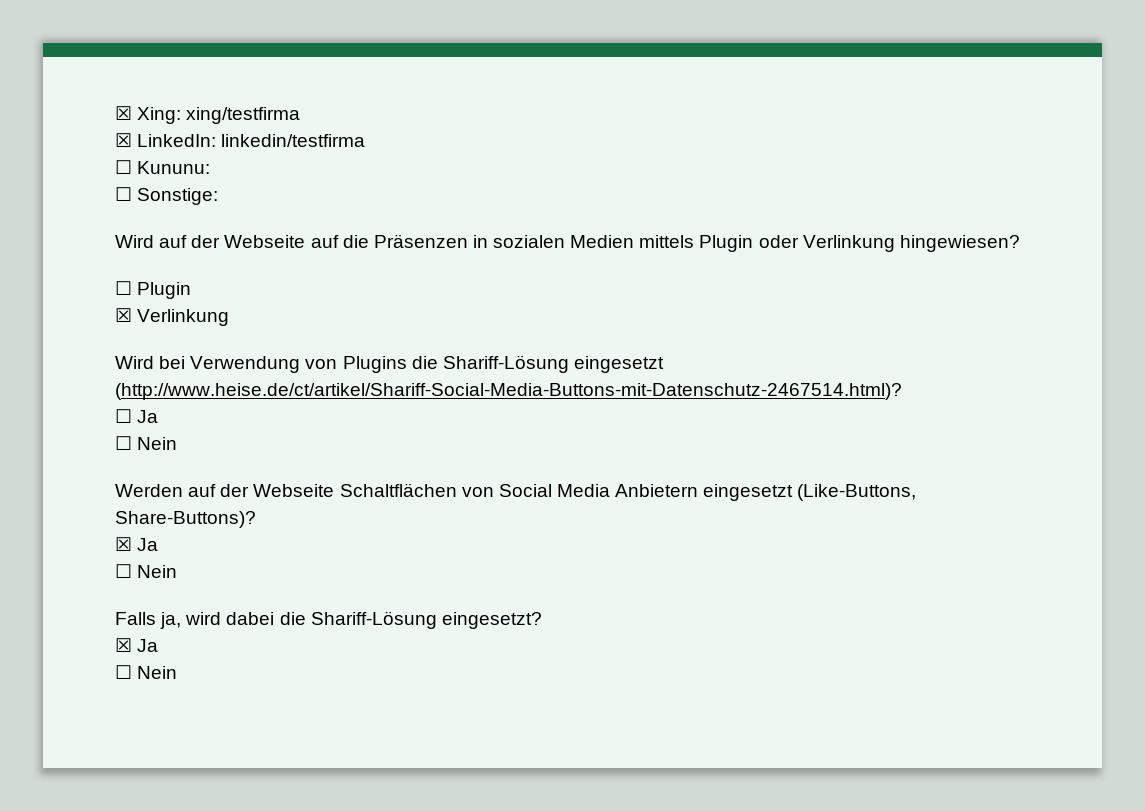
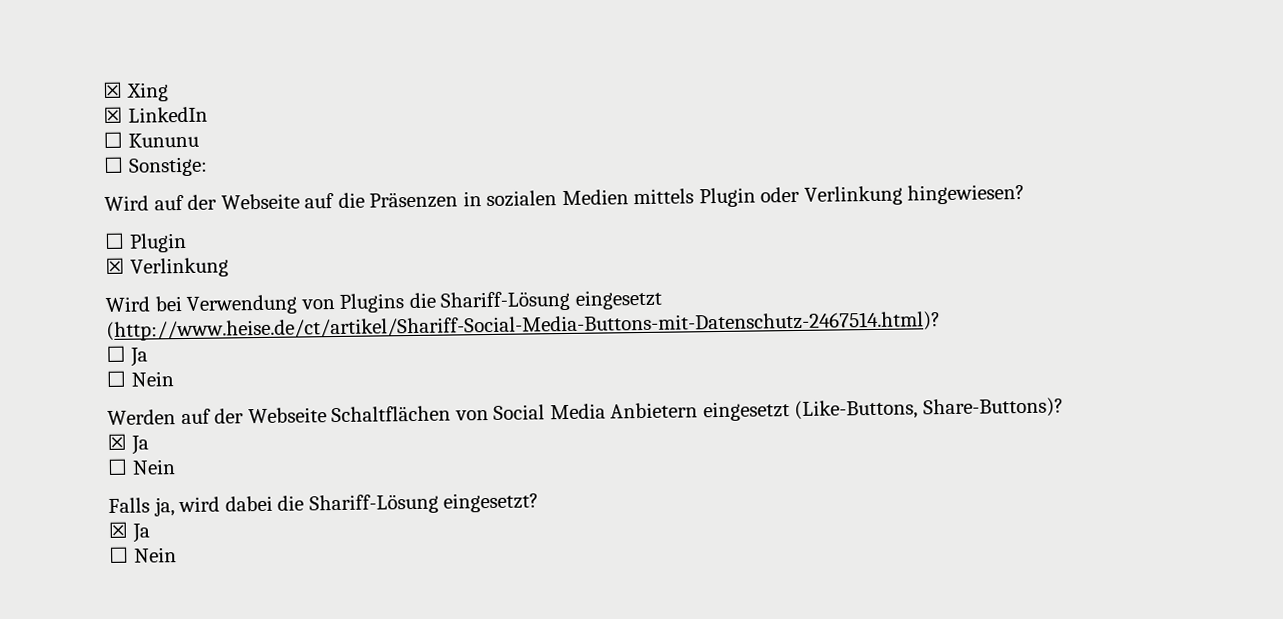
- ☒ Xing: xing/testfirma
- ☒ LinkedIn: linkedin/testfirma
- ☐ Kununu:
+ ☒ Xing
+ ☒ LinkedIn
+ ☐ Kununu

